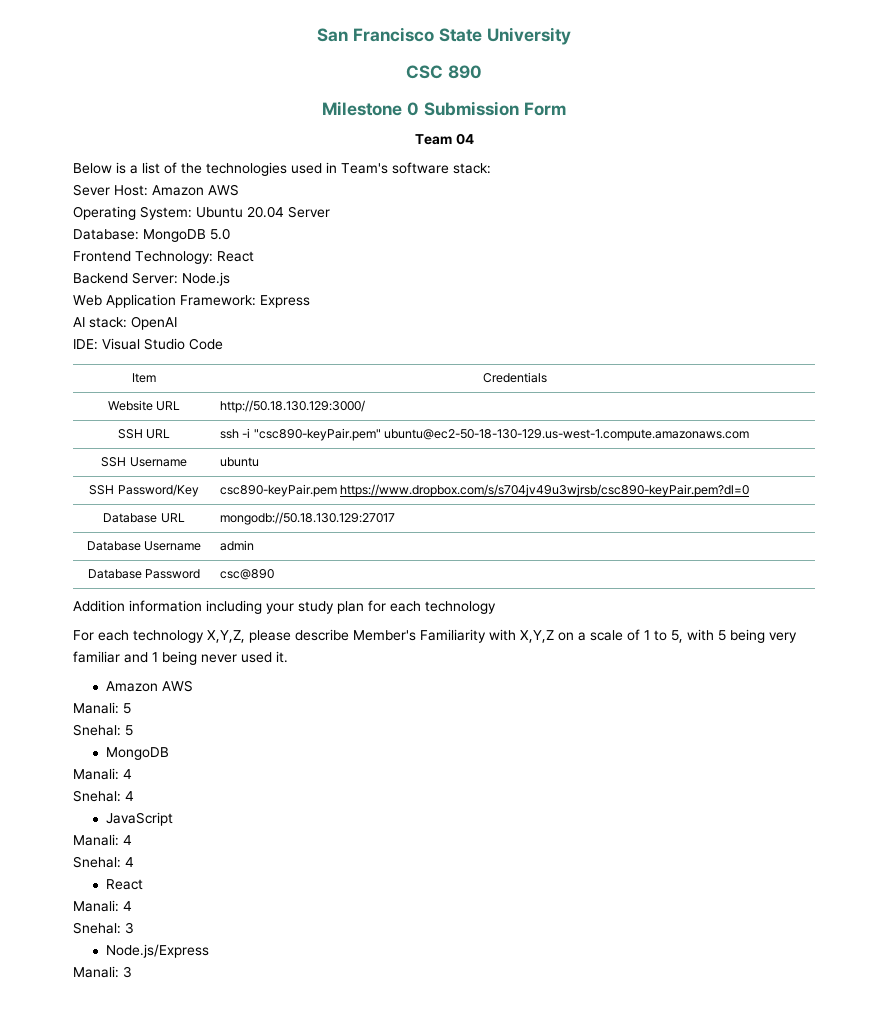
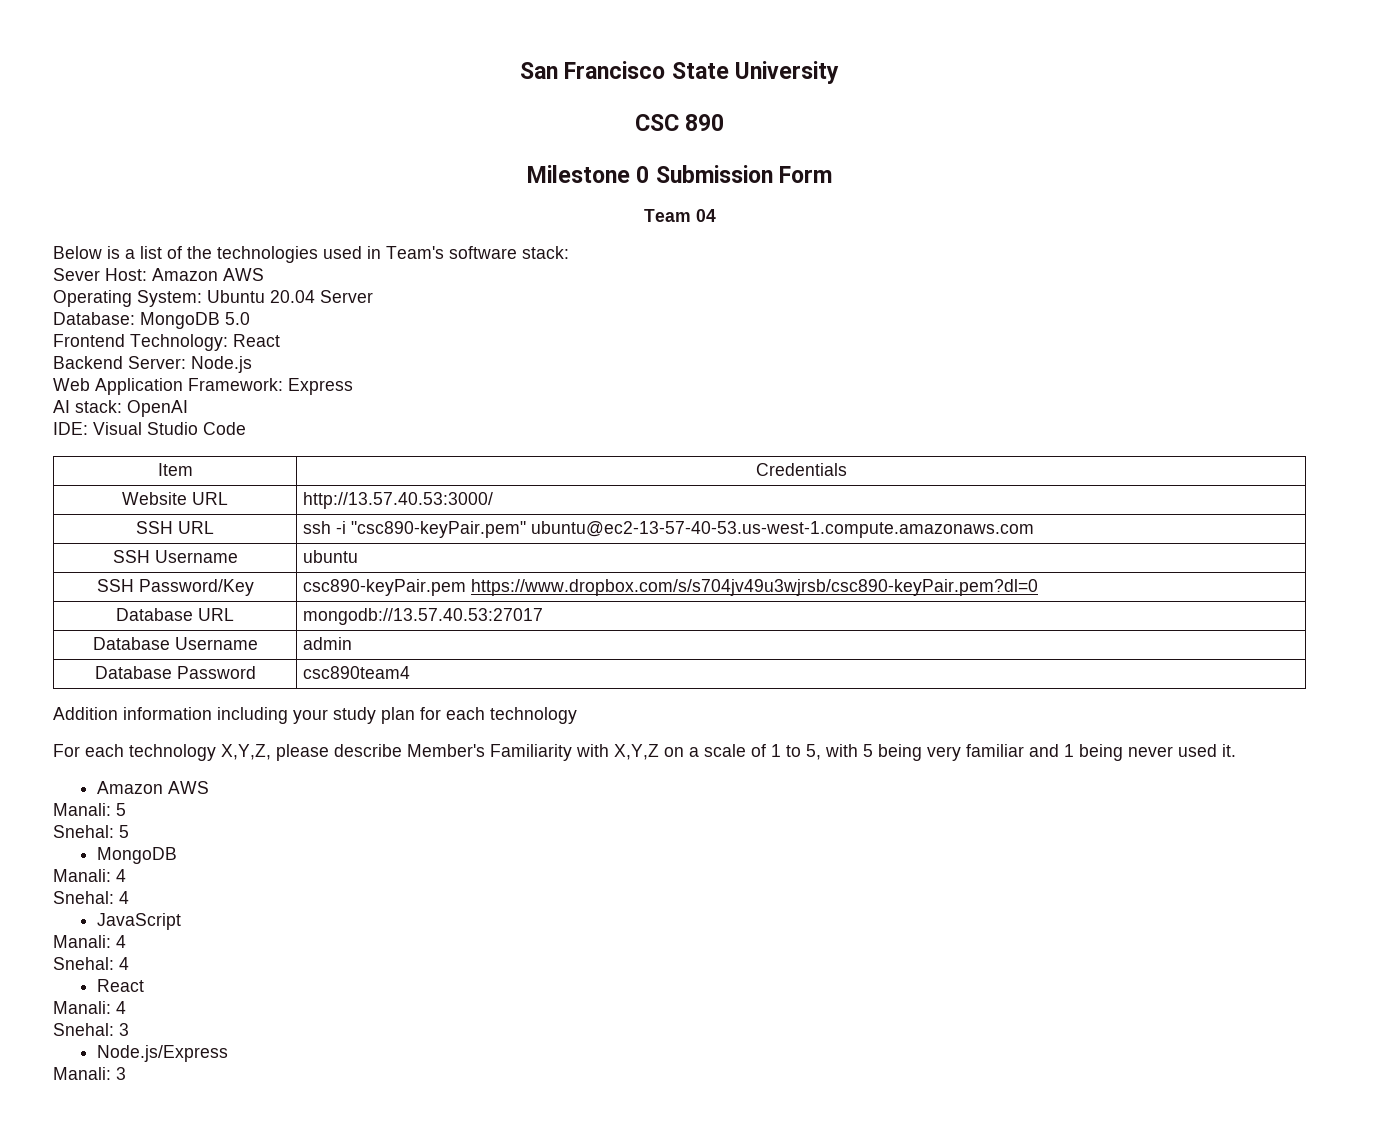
- Website URL | http://50.18.130.129:3000/
+ Website URL | http://13.57.40.53:3000/
- SSH URL | ssh -i "csc890-keyPair.pem" ubuntu@ec2-50-18-130-129.us-west-1.compute.amazonaws.com
+ SSH URL | ssh -i "csc890-keyPair.pem" ubuntu@ec2-13-57-40-53.us-west-1.compute.amazonaws.com
- Database URL | mongodb://50.18.130.129:27017
+ Database URL | mongodb://13.57.40.53:27017
- Database Password | csc@890
+ Database Password | csc890team4

